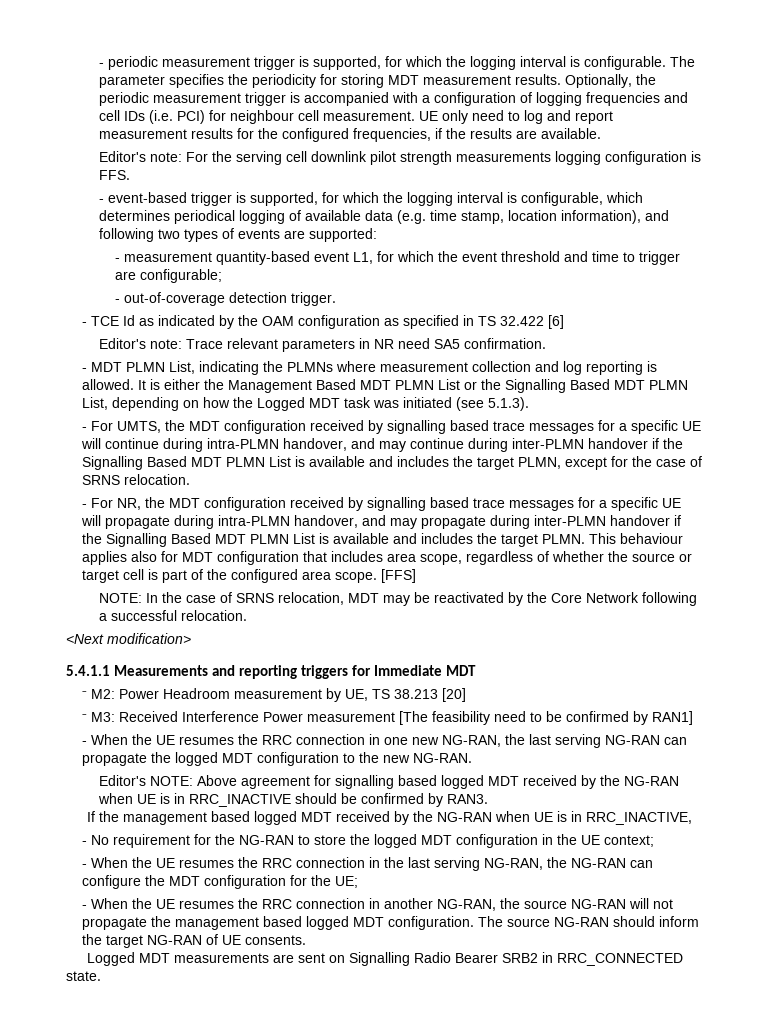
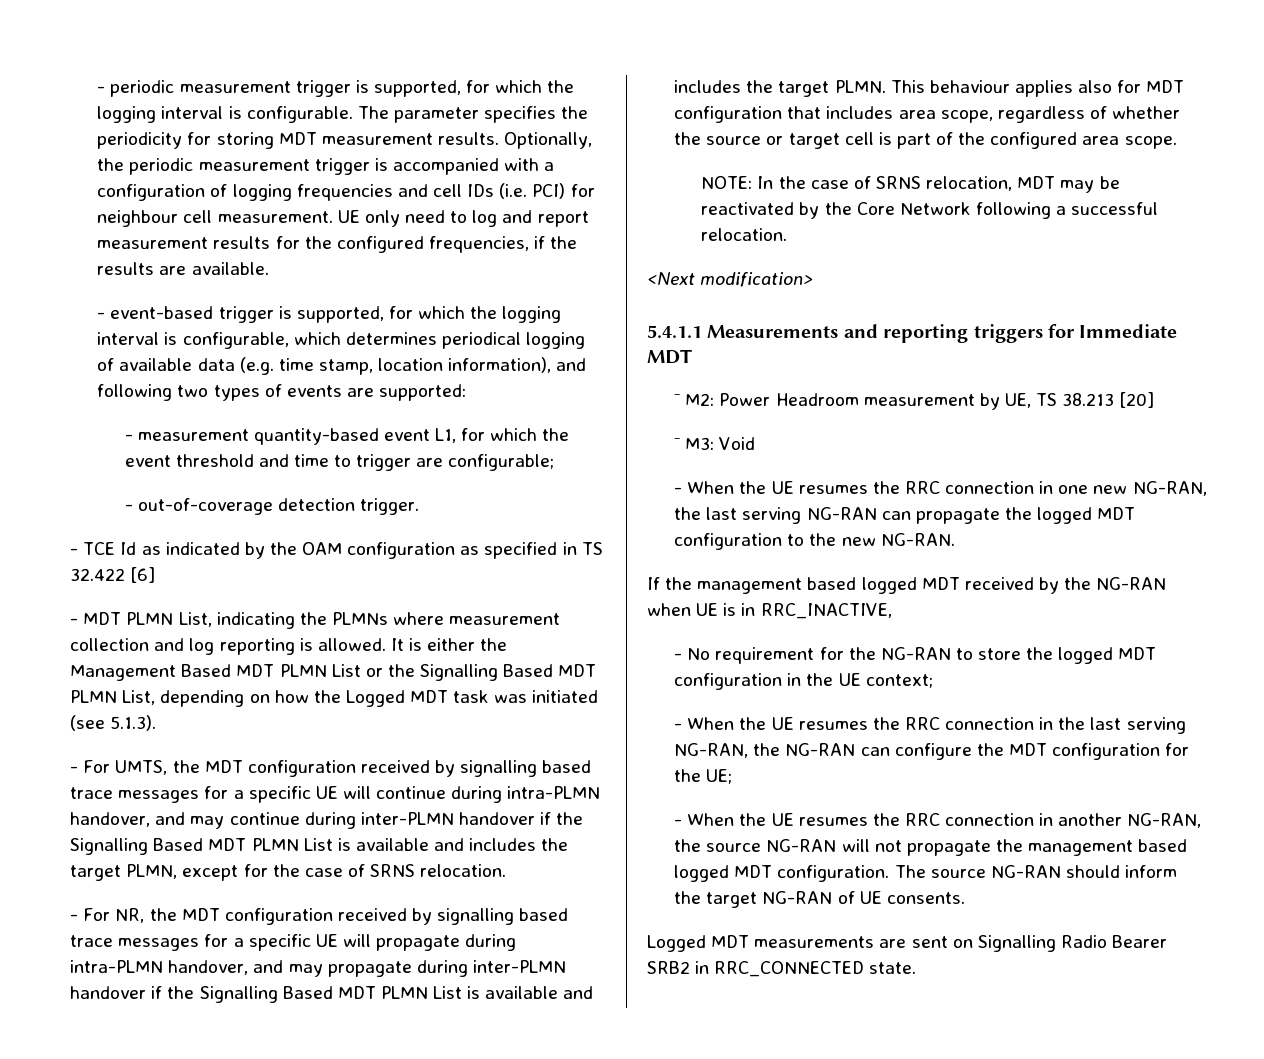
- Editor's note: For the serving cell downlink pilot strength measurements logging configuration is FFS.
- Editor's note: Trace relevant parameters in NR need SA5 confirmation.
- [FFS]
- ⁻ M3: Received Interference Power measurement [The feasibility need to be confirmed by RAN1]
+ ⁻ M3: Void
- Editor's NOTE: Above agreement for signalling based logged MDT received by the NG-RAN when UE is in RRC_INACTIVE should be confirmed by RAN3.

